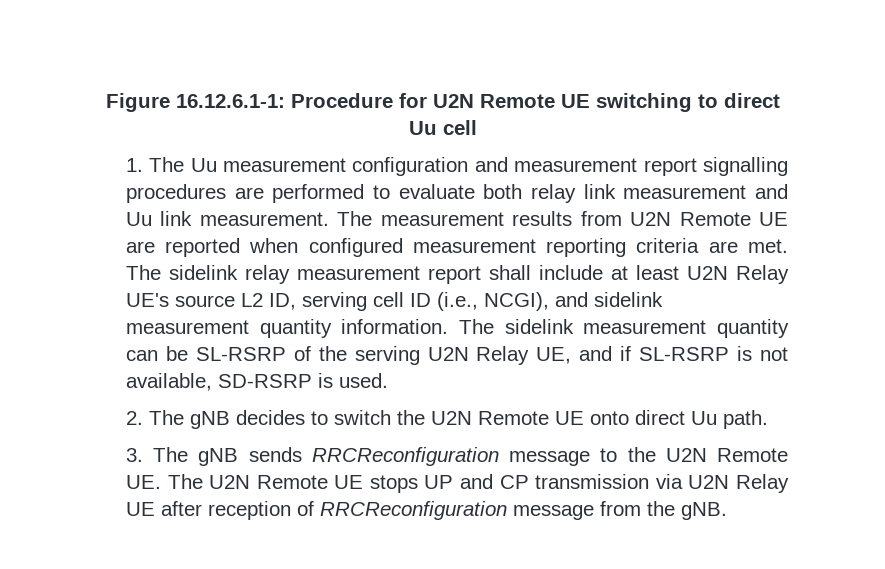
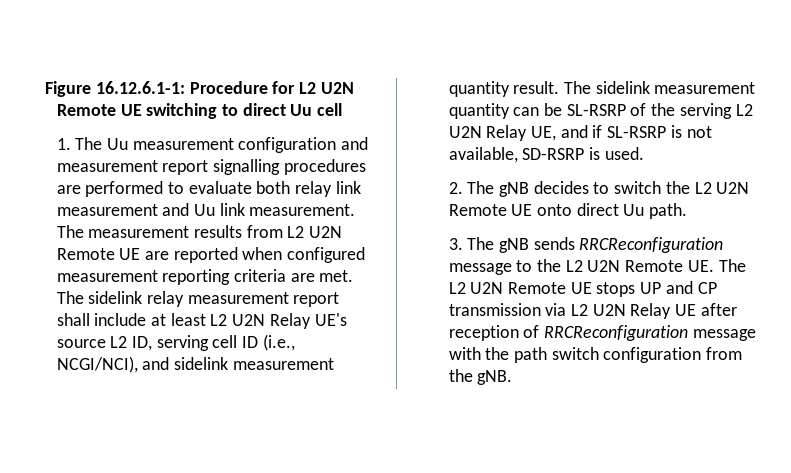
- Figure 16.12.6.1-1: Procedure for U2N Remote UE switching to direct Uu cell
+ Figure 16.12.6.1-1: Procedure for L2 U2N Remote UE switching to direct Uu cell
- The measurement results from U2N Remote UE are reported when configured measurement reporting criteria are met.
+ The measurement results from L2 U2N Remote UE are reported when configured measurement reporting criteria are met.
- The sidelink relay measurement report shall include at least U2N Relay UE's source L2 ID, serving cell ID (i.e., NCGI), and sidelink measurement quantity information.
+ The sidelink relay measurement report shall include at least L2 U2N Relay UE's source L2 ID, serving cell ID (i.e., NCGI/NCI), and sidelink measurement quantity result.
- The sidelink measurement quantity can be SL-RSRP of the serving U2N Relay UE, and if SL-RSRP is not available, SD-RSRP is used.
+ The sidelink measurement quantity can be SL-RSRP of the serving L2 U2N Relay UE, and if SL-RSRP is not available, SD-RSRP is used.
- 2. The gNB decides to switch the U2N Remote UE onto direct Uu path.
+ 2. The gNB decides to switch the L2 U2N Remote UE onto direct Uu path.
- 3. The gNB sends RRCReconfiguration message to the U2N Remote UE. The U2N Remote UE stops UP and CP transmission via U2N Relay UE after reception of RRCReconfiguration message from the gNB.
+ 3. The gNB sends RRCReconfiguration message to the L2 U2N Remote UE. The L2 U2N Remote UE stops UP and CP transmission via L2 U2N Relay UE after reception of RRCReconfiguration message with the path switch configuration from the gNB.

